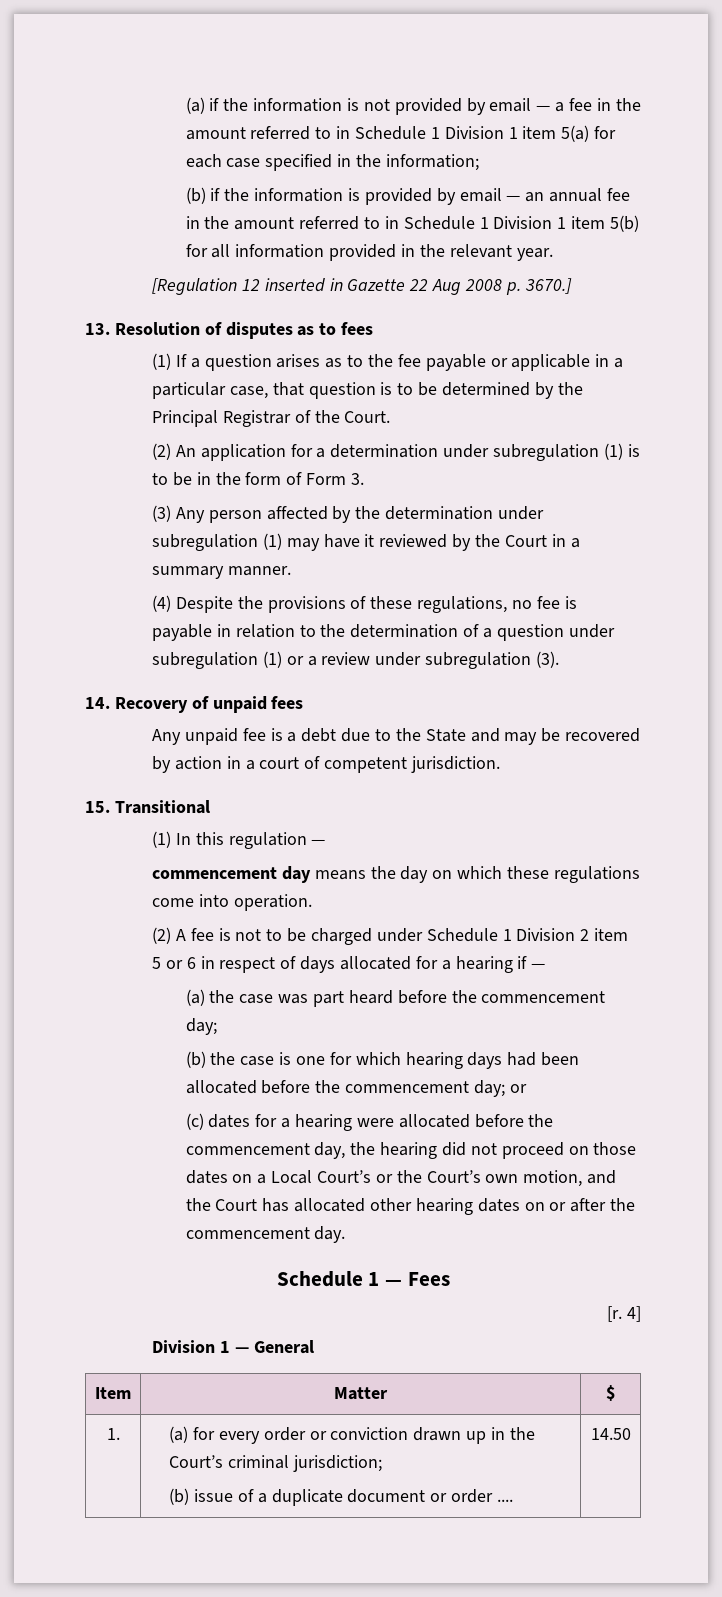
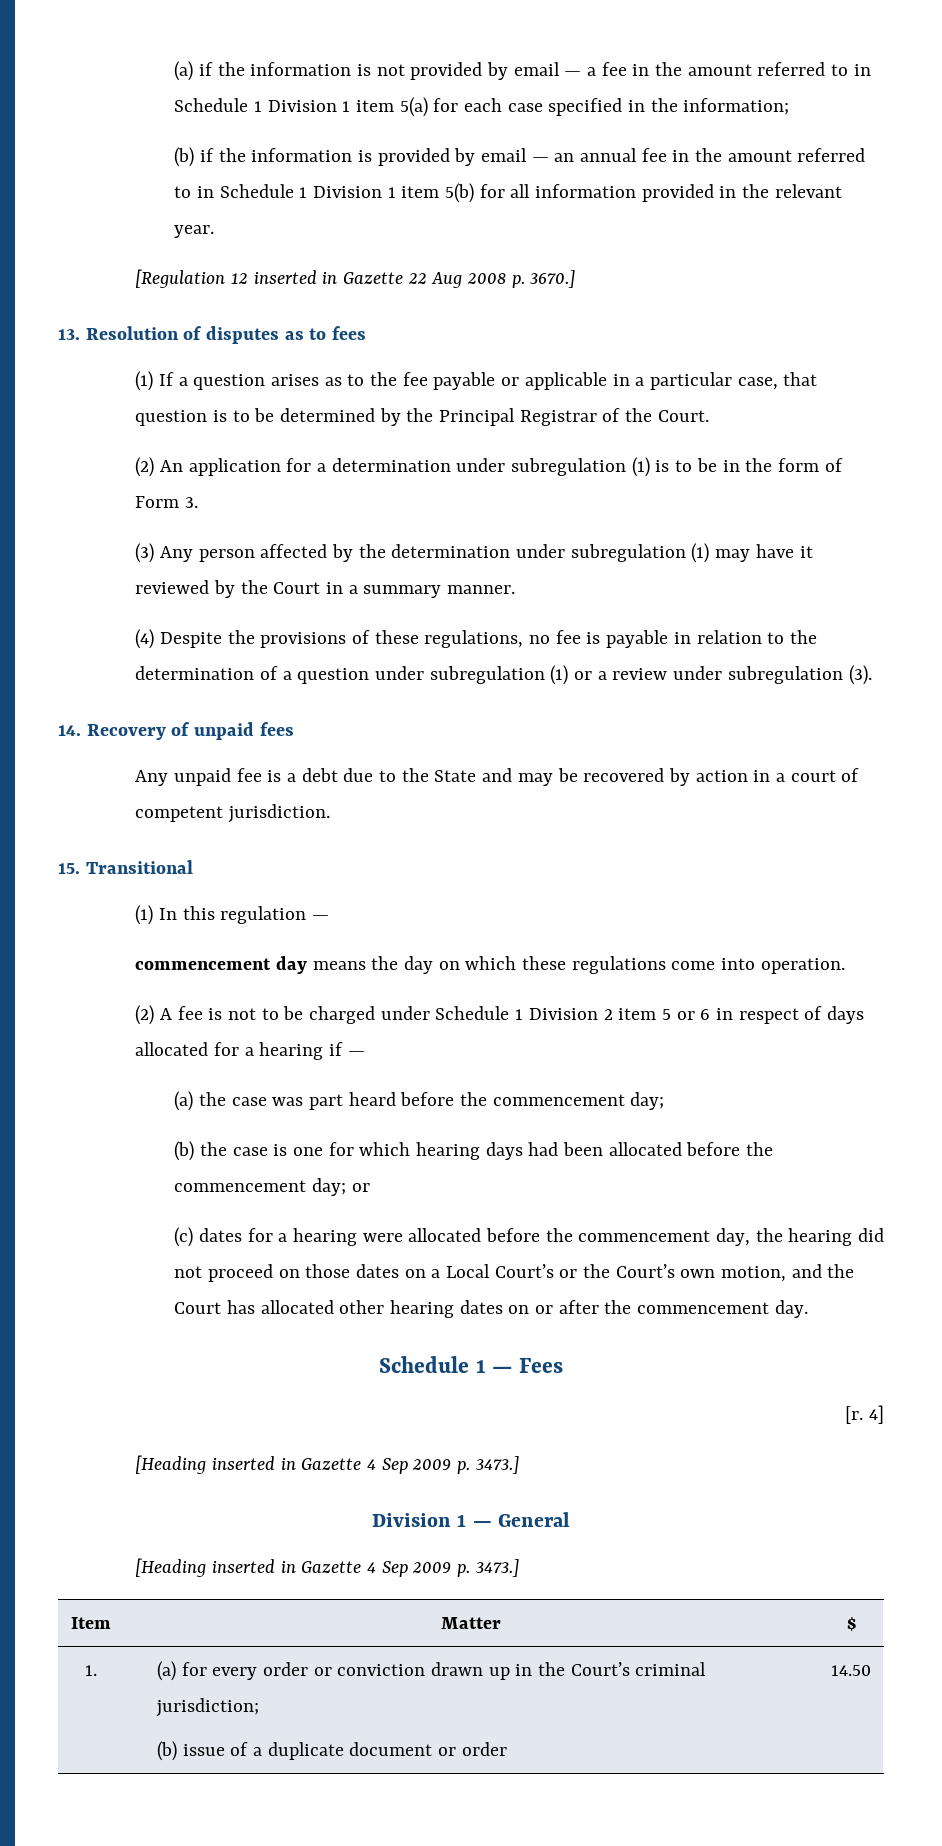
  4]
+ [Heading inserted in Gazette 4 Sep 2009 p. 3473.]
  Division 1 — General
+ [Heading inserted in Gazette 4 Sep 2009 p. 3473.]
  1. | (a) for every order or conviction drawn up in the Court’s criminal jurisdiction;
- (b) issue of a duplicate document or order .... | 14.50
+ (b) issue of a duplicate document or order | 14.50

